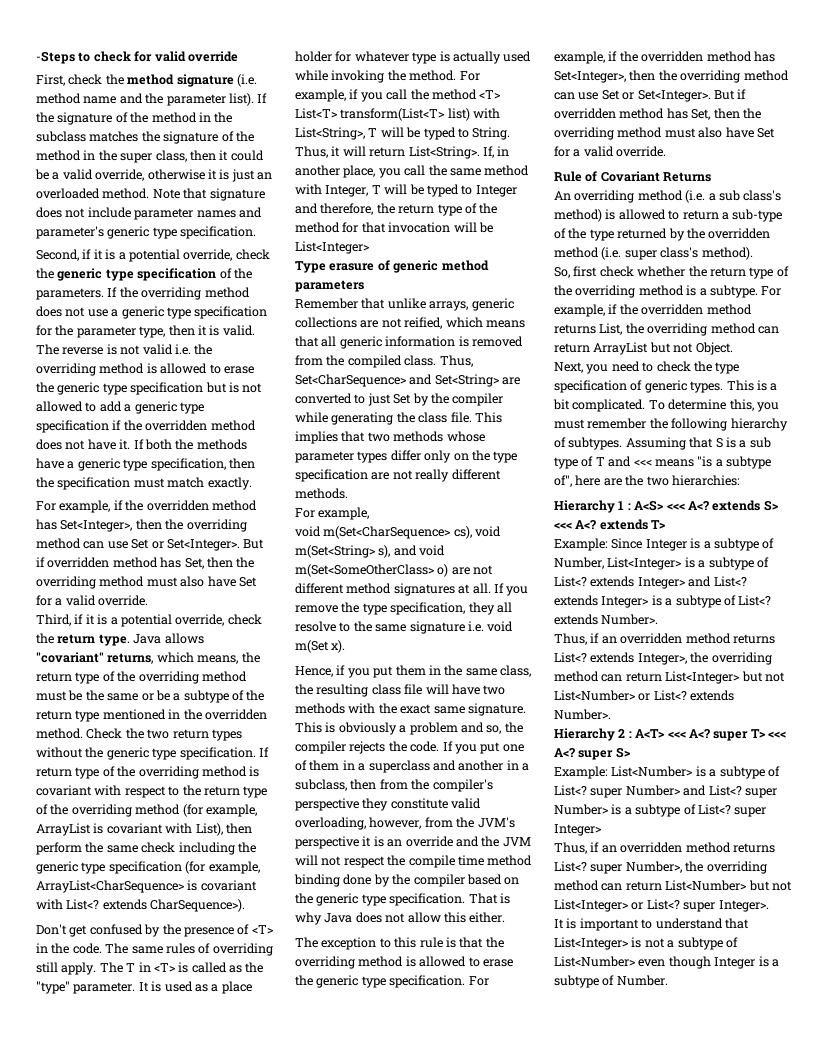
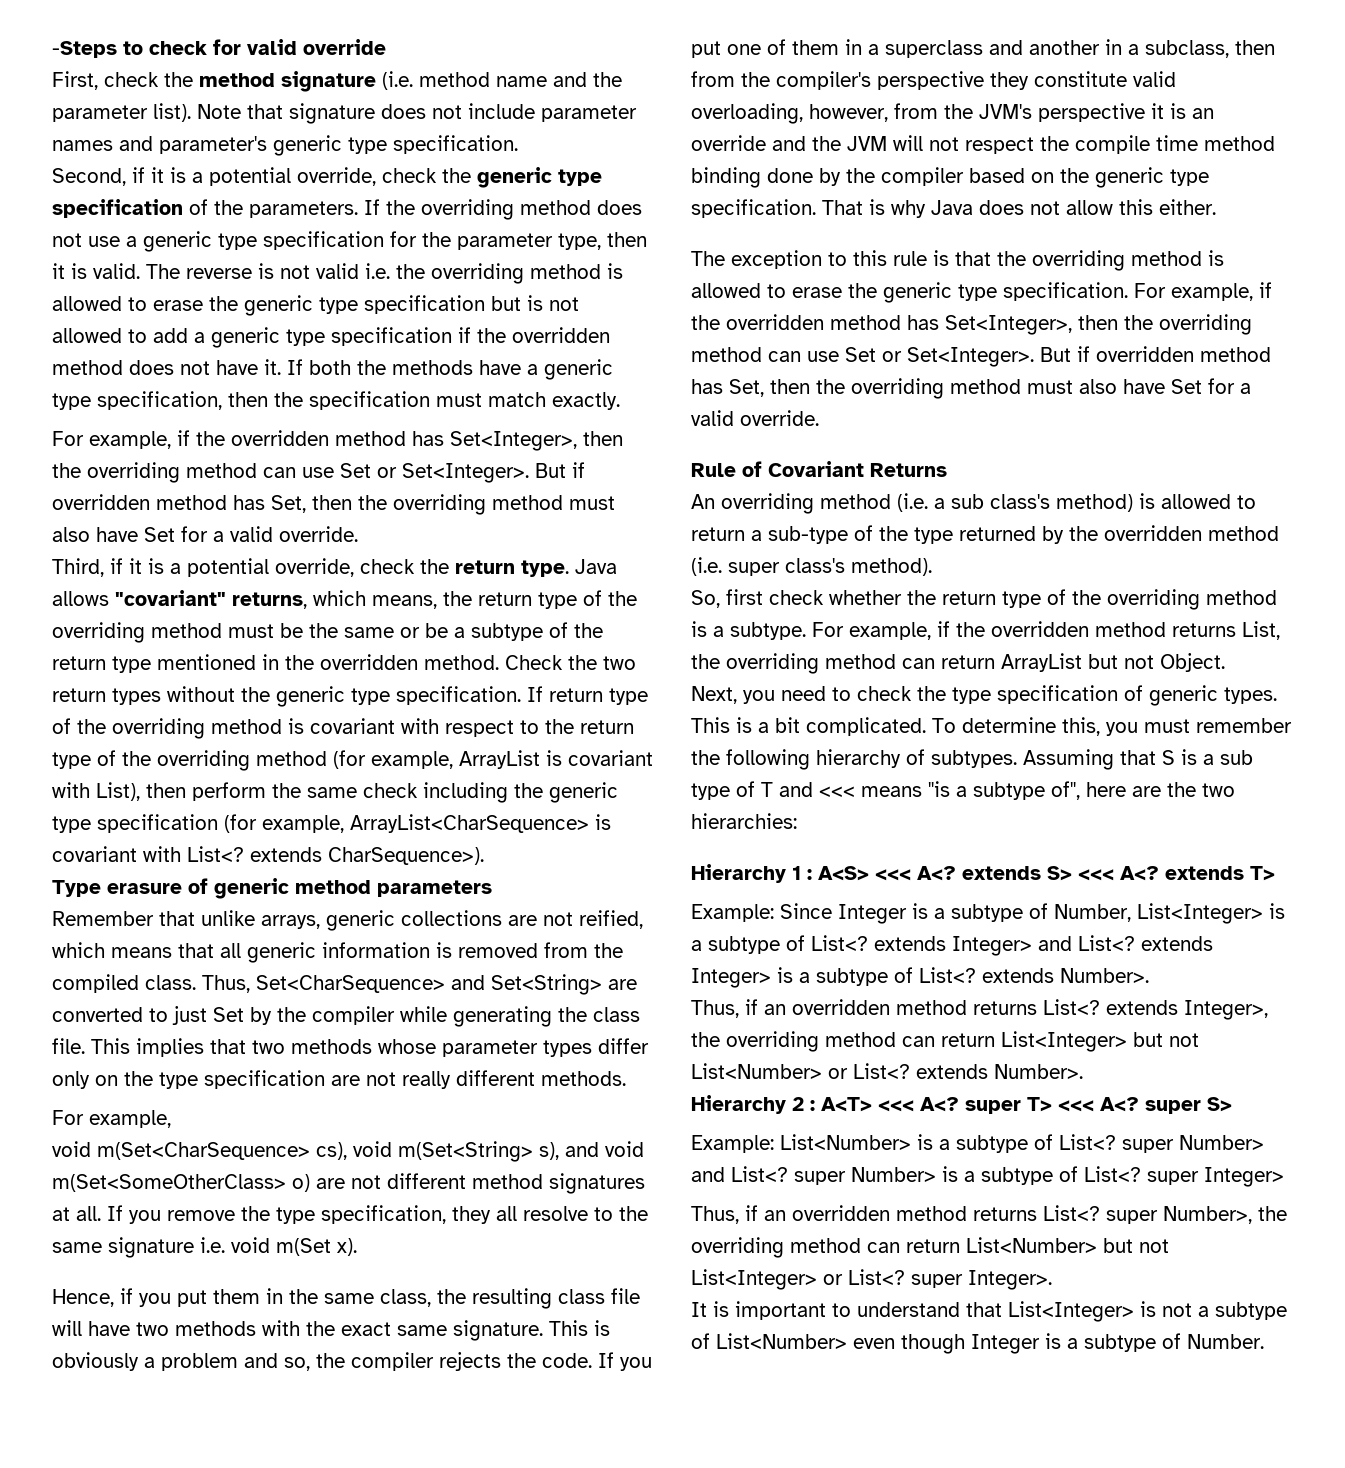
- If the signature of the method in the subclass matches the signature of the method in the super class, then it could be a valid override, otherwise it is just an overloaded method.
- Don't get confused by the presence of <T> in the code. The same rules of overriding still apply. The T in <T> is called as the "type" parameter. It is used as a place holder for whatever type is actually used while invoking the method. For example, if you call the method <T> List<T> transform(List<T> list) with List<String>, T will be typed to String. Thus, it will return List<String>. If, in another place, you call the same method with Integer, T will be typed to Integer and therefore, the return type of the method for that invocation will be List<Integer>

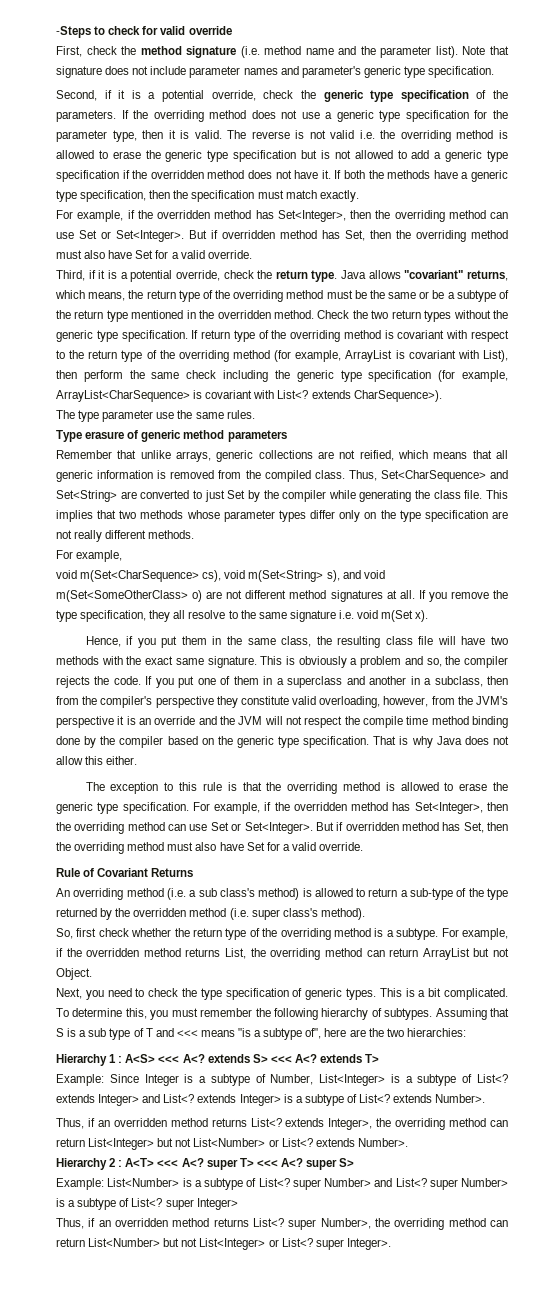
+ The type parameter use the same rules.
- It is important to understand that List<Integer> is not a subtype of List<Number> even though Integer is a subtype of Number.

